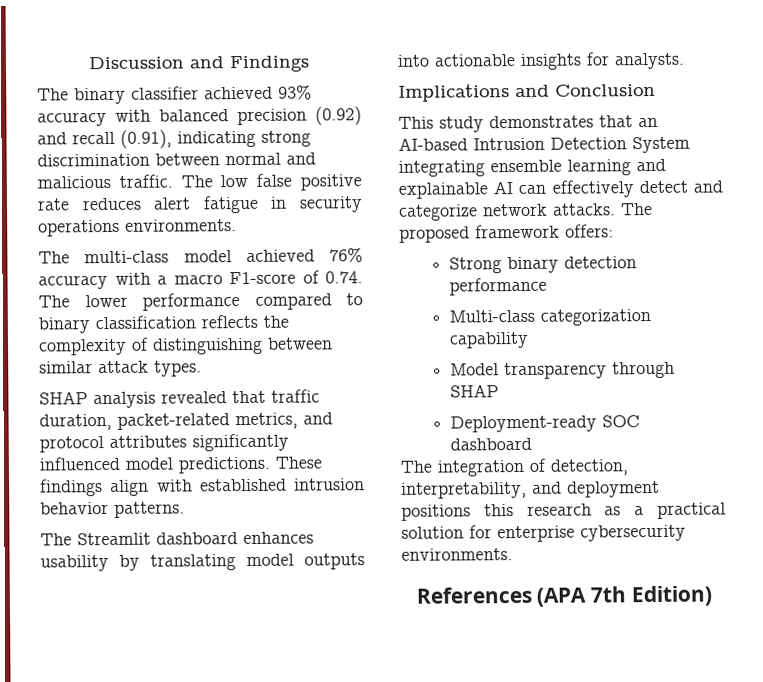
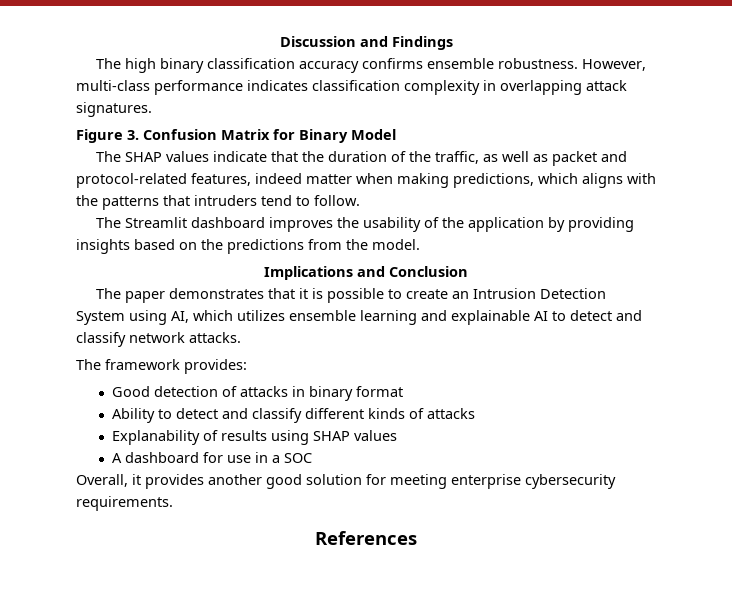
- The binary classifier achieved 93% accuracy with balanced precision (0.92) and recall (0.91), indicating strong discrimination between normal and malicious traffic. The low false positive rate reduces alert fatigue in security operations environments.
- The multi-class model achieved 76% accuracy with a macro F1-score of 0.74. The lower performance compared to binary classification reflects the complexity of distinguishing between similar attack types.
- SHAP analysis revealed that traffic duration, packet-related metrics, and protocol attributes significantly influenced model predictions. These findings align with established intrusion behavior patterns.
- The Streamlit dashboard enhances usability by translating model outputs into actionable insights for analysts.
+ The high binary classification accuracy confirms ensemble robustness. However, multi-class performance indicates classification complexity in overlapping attack signatures.
+ Figure 3. Confusion Matrix for Binary Model
+ The SHAP values indicate that the duration of the traffic, as well as packet and protocol-related features, indeed matter when making predictions, which aligns with the patterns that intruders tend to follow.
+ The Streamlit dashboard improves the usability of the application by providing insights based on the predictions from the model.
  Implications and Conclusion
- This study demonstrates that an AI-based Intrusion Detection System integrating ensemble learning and explainable AI can effectively detect and categorize network attacks. The proposed framework offers:
- Strong binary detection performance
- Multi-class categorization capability
- Model transparency through SHAP
- Deployment-ready SOC dashboard
- The integration of detection, interpretability, and deployment positions this research as a practical solution for enterprise cybersecurity environments.
+ The paper demonstrates that it is possible to create an Intrusion Detection System using AI, which utilizes ensemble learning and explainable AI to detect and classify network attacks.
+ The framework provides:
+ Good detection of attacks in binary format
+ Ability to detect and classify different kinds of attacks
+ Explanability of results using SHAP values
+ A dashboard for use in a SOC
+ Overall, it provides another good solution for meeting enterprise cybersecurity requirements.
- References (APA 7th Edition)
+ References

